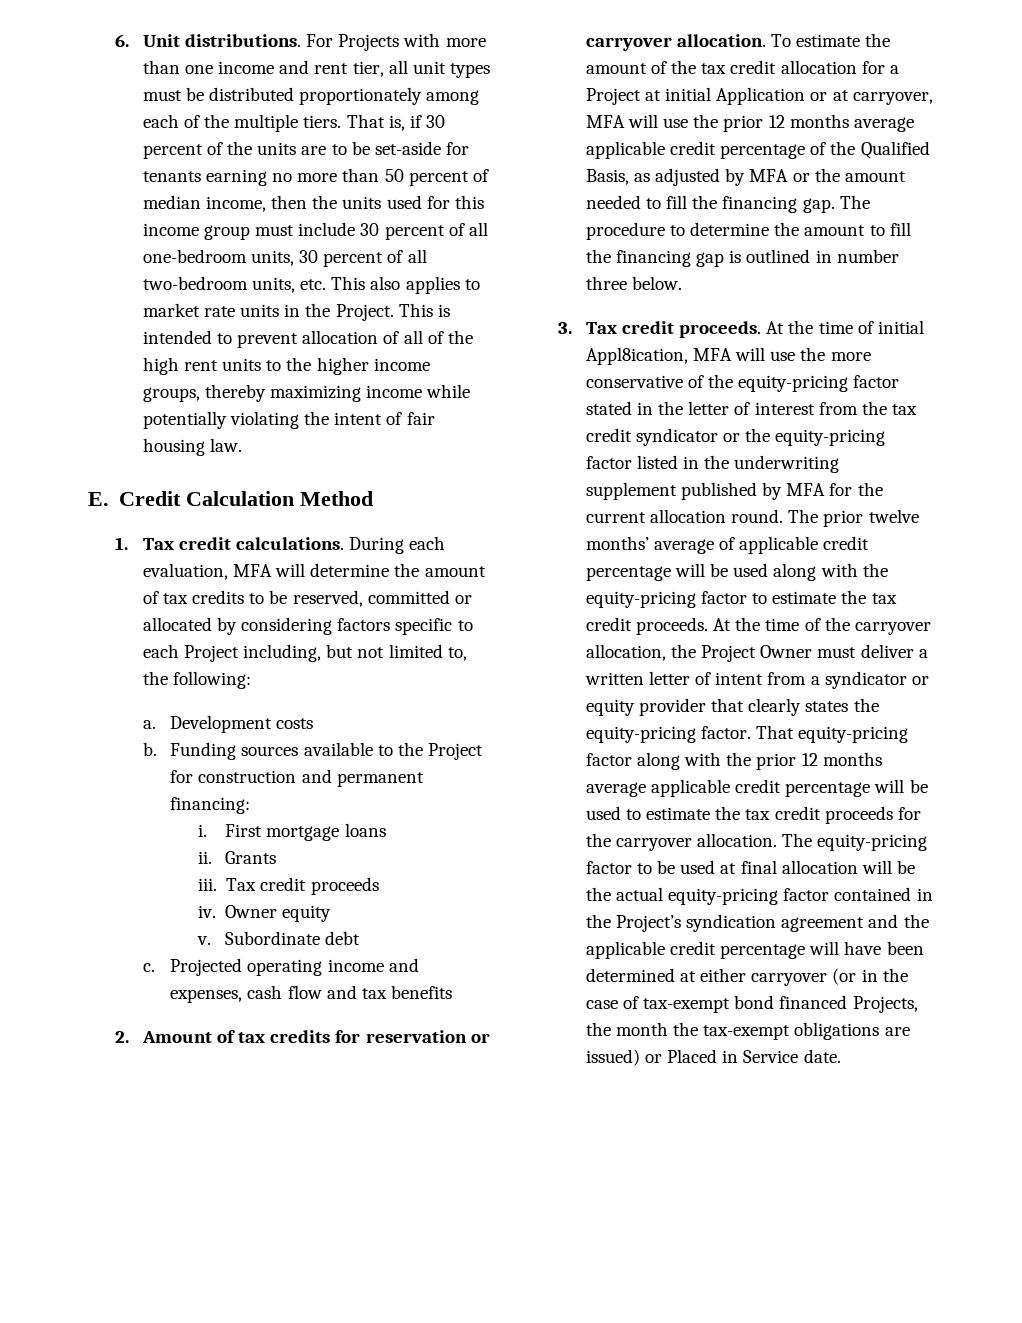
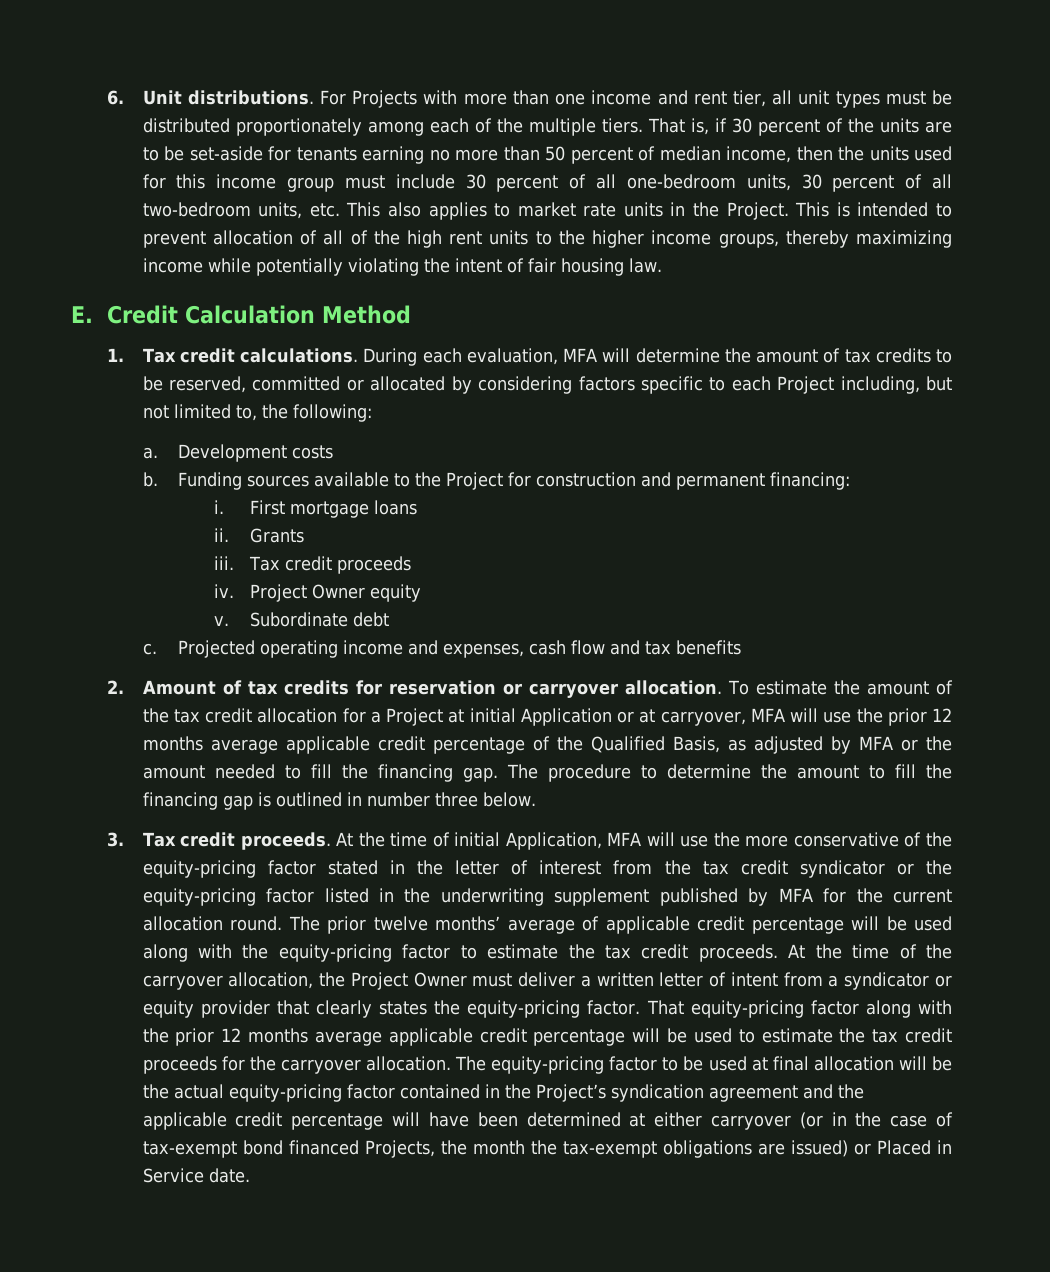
- Owner equity
+ Project Owner equity
- At the time of initial Appl8ication, MFA will use the more conservative of the equity-pricing factor stated in the letter of interest from the tax credit syndicator or the equity-pricing factor listed in the underwriting supplement published by MFA for the current allocation round.
+ At the time of initial Application, MFA will use the more conservative of the equity-pricing factor stated in the letter of interest from the tax credit syndicator or the equity-pricing factor listed in the underwriting supplement published by MFA for the current allocation round.

